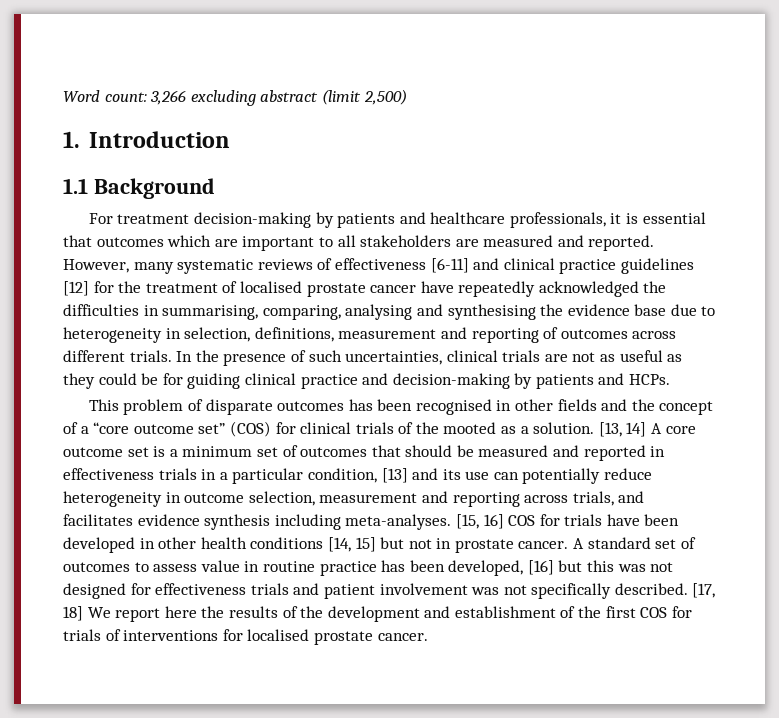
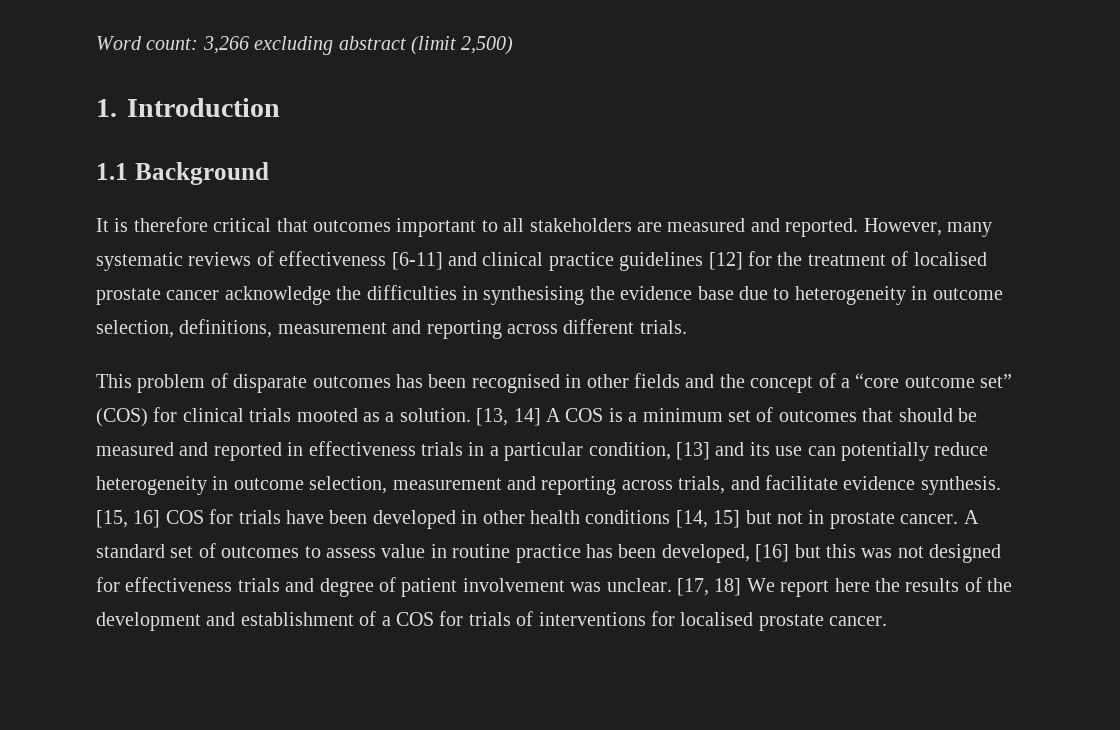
- For treatment decision-making by patients and healthcare professionals, it is essential that outcomes which are important to all stakeholders are measured and reported.
+ It is therefore critical that outcomes important to all stakeholders are measured and reported.
- However, many systematic reviews of effectiveness [6-11] and clinical practice guidelines [12] for the treatment of localised prostate cancer have repeatedly acknowledged the difficulties in summarising, comparing, analysing and synthesising the evidence base due to heterogeneity in selection, definitions, measurement and reporting of outcomes across different trials. In the presence of such uncertainties, clinical trials are not as useful as they could be for guiding clinical practice and decision-making by patients and HCPs.
+ However, many systematic reviews of effectiveness [6-11] and clinical practice guidelines [12] for the treatment of localised prostate cancer acknowledge the difficulties in synthesising the evidence base due to heterogeneity in outcome selection, definitions, measurement and reporting across different trials.
- This problem of disparate outcomes has been recognised in other fields and the concept of a “core outcome set” (COS) for clinical trials of the mooted as a solution.
+ This problem of disparate outcomes has been recognised in other fields and the concept of a “core outcome set” (COS) for clinical trials mooted as a solution.
- [13, 14] A core outcome set is a minimum set of outcomes that should be measured and reported in effectiveness trials in a particular condition, [13] and its use can potentially reduce heterogeneity in outcome selection, measurement and reporting across trials, and facilitates evidence synthesis including meta-analyses.
+ [13, 14] A COS is a minimum set of outcomes that should be measured and reported in effectiveness trials in a particular condition, [13] and its use can potentially reduce heterogeneity in outcome selection, measurement and reporting across trials, and facilitate evidence synthesis.
- A standard set of outcomes to assess value in routine practice has been developed, [16] but this was not designed for effectiveness trials and patient involvement was not specifically described.
+ A standard set of outcomes to assess value in routine practice has been developed, [16] but this was not designed for effectiveness trials and degree of patient involvement was unclear.
- [17, 18] We report here the results of the development and establishment of the first COS for trials of interventions for localised prostate cancer.
+ [17, 18] We report here the results of the development and establishment of a COS for trials of interventions for localised prostate cancer.

